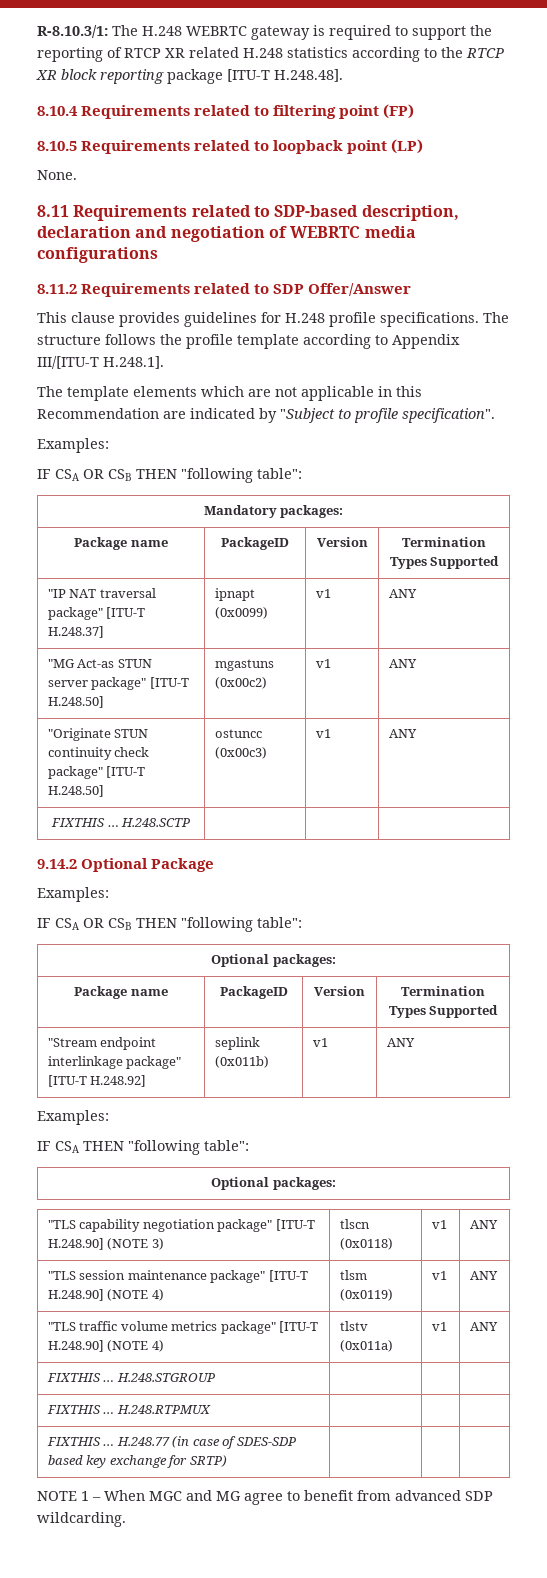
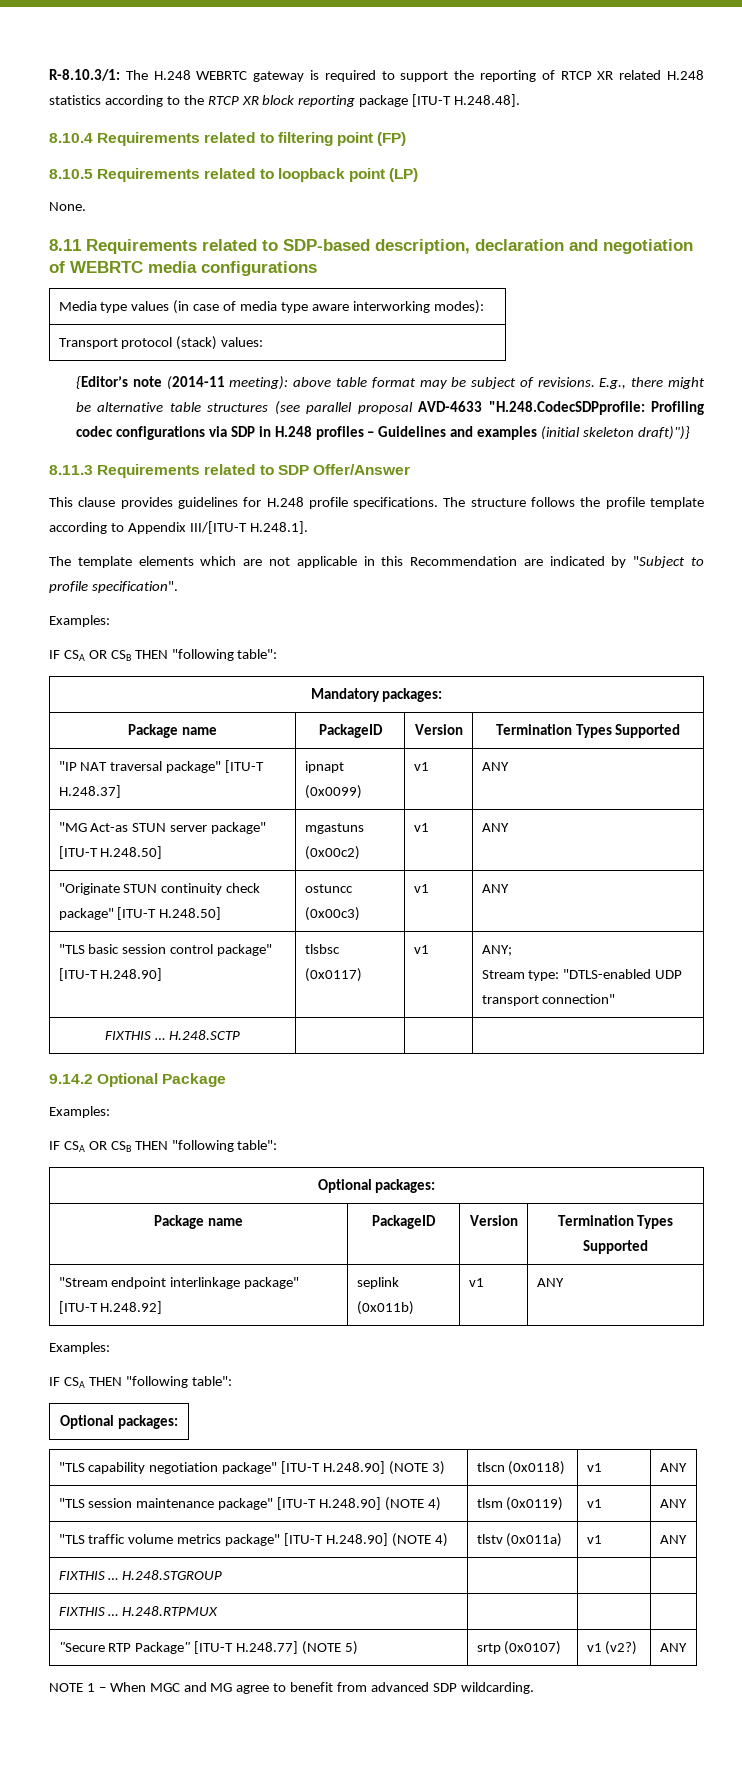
- 8.11.2 Requirements related to SDP Offer/Answer
+ Media type values (in case of media type aware interworking modes):
+ Transport protocol (stack) values:
+ {Editor’s note (2014-11 meeting): above table format may be subject of revisions. E.g., there might be alternative table structures (see parallel proposal AVD-4633 "H.248.CodecSDPprofile: Profiling codec configurations via SDP in H.248 profiles – Guidelines and examples (initial skeleton draft)")}
+ 8.11.3 Requirements related to SDP Offer/Answer
+ "TLS basic session control package" [ITU-T H.248.90] | tlsbsc (0x0117) | v1 | ANY;
+ Stream type: "DTLS-enabled UDP transport connection"
- FIXTHIS … H.248.77 (in case of SDES-SDP based key exchange for SRTP) | | |
+ "Secure RTP Package" [ITU-T H.248.77] (NOTE 5) | srtp (0x0107) | v1 (v2?) | ANY

